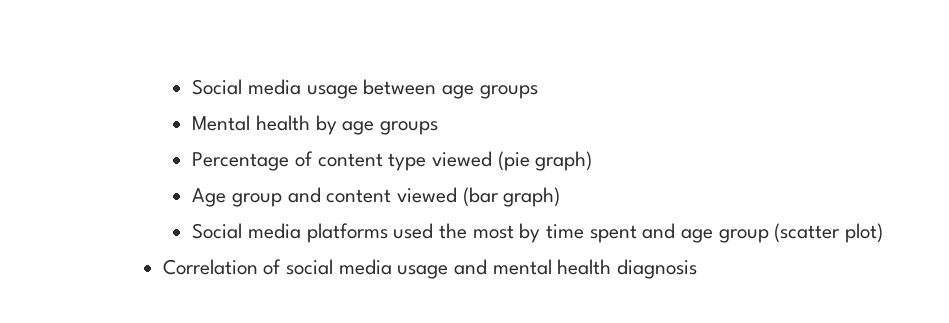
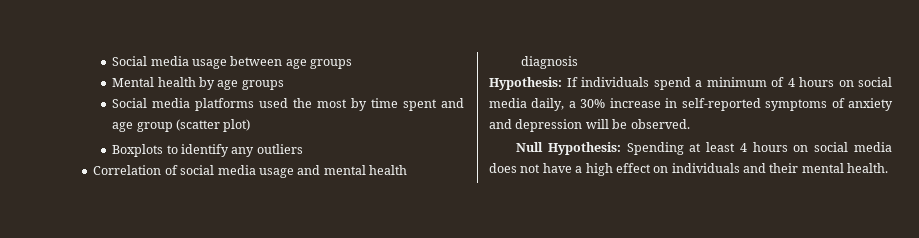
- Percentage of content type viewed (pie graph)
- Age group and content viewed (bar graph)
+ Boxplots to identify any outliers
+ Hypothesis: If individuals spend a minimum of 4 hours on social media daily, a 30% increase in self-reported symptoms of anxiety and depression will be observed.
+ Null Hypothesis: Spending at least 4 hours on social media does not have a high effect on individuals and their mental health.

